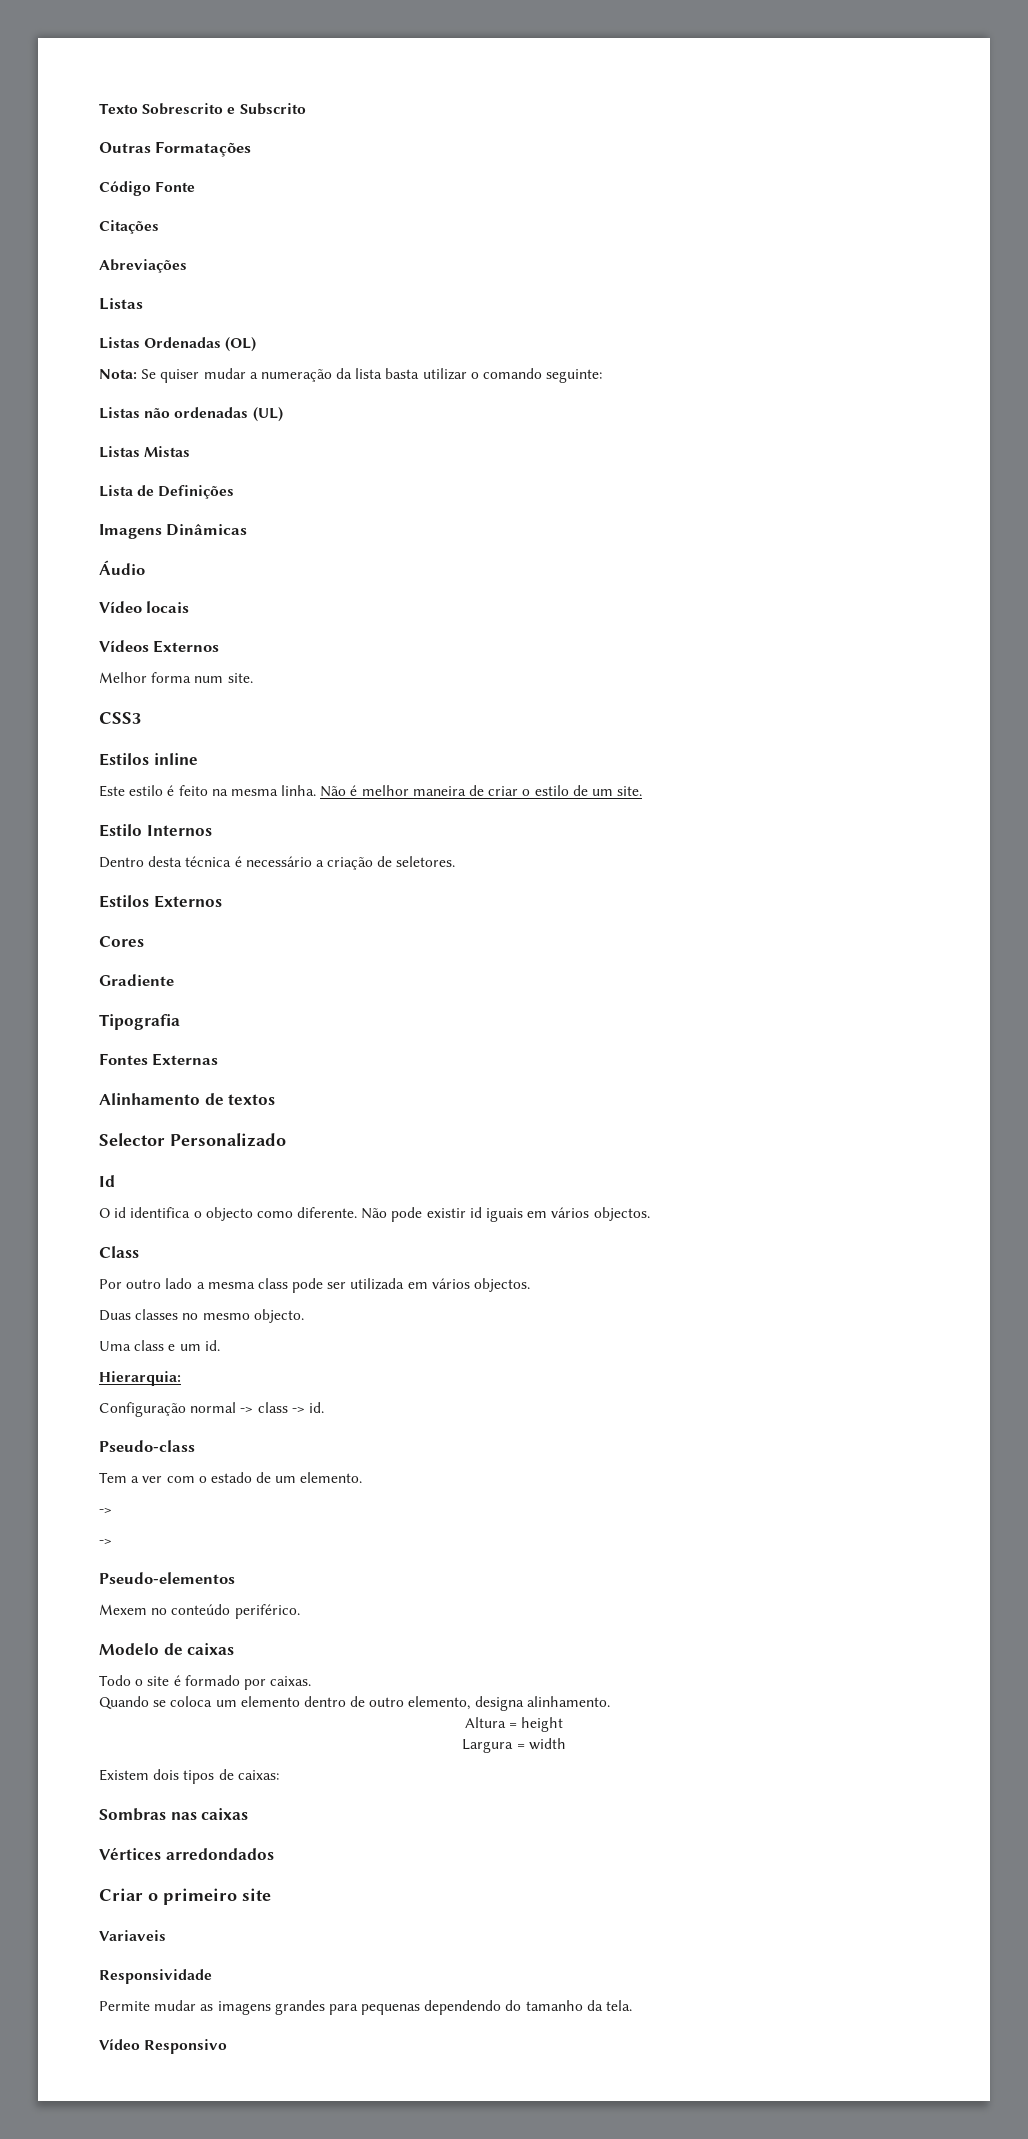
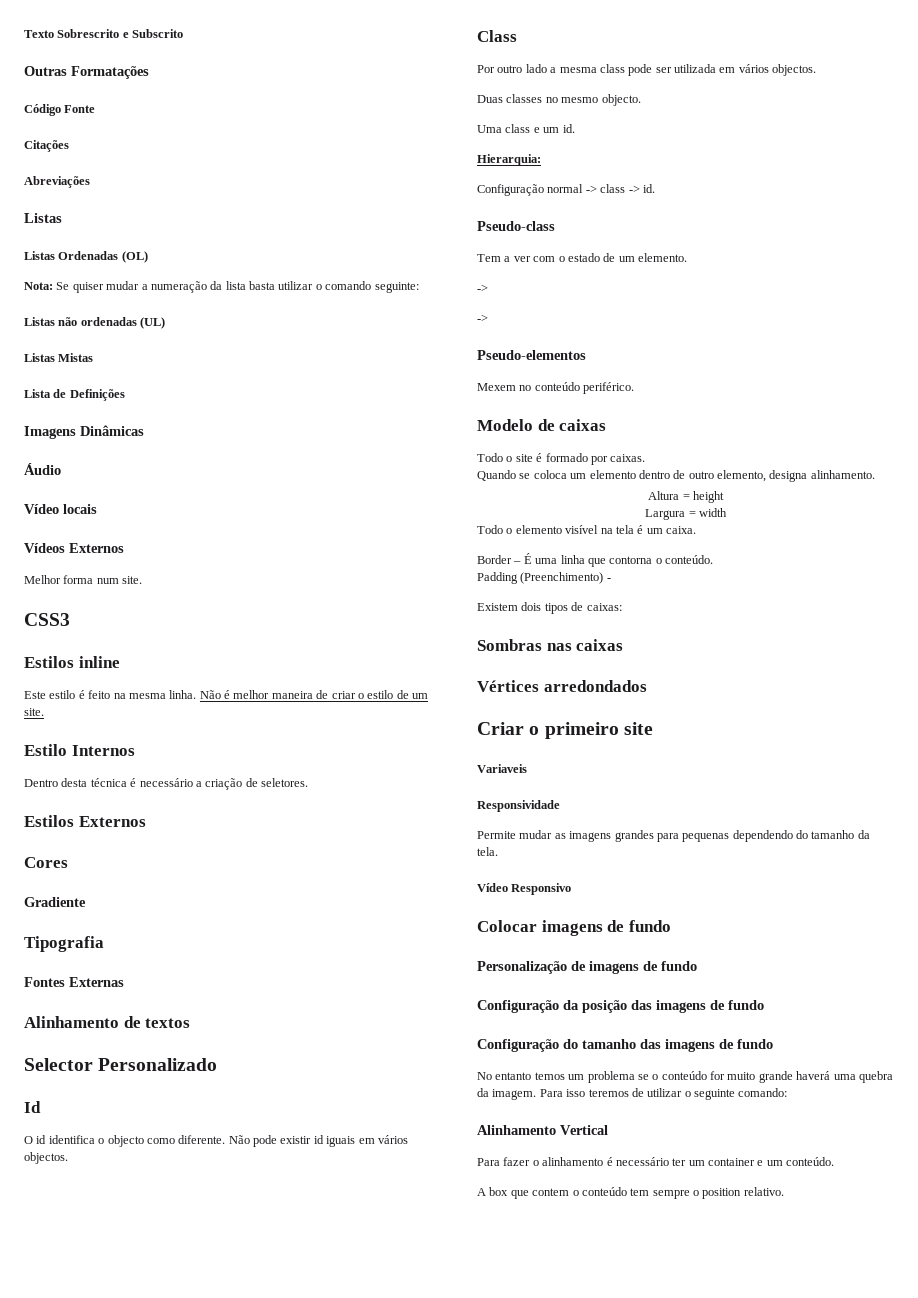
+ Todo o elemento visível na tela é um caixa.
+ Border – É uma linha que contorna o conteúdo.
+ Padding (Preenchimento) -
+ Colocar imagens de fundo
+ Personalização de imagens de fundo
+ Configuração da posição das imagens de fundo
+ Configuração do tamanho das imagens de fundo
+ No entanto temos um problema se o conteúdo for muito grande haverá uma quebra da imagem. Para isso teremos de utilizar o seguinte comando:
+ Alinhamento Vertical
+ Para fazer o alinhamento é necessário ter um container e um conteúdo.
+ A box que contem o conteúdo tem sempre o position relativo.

